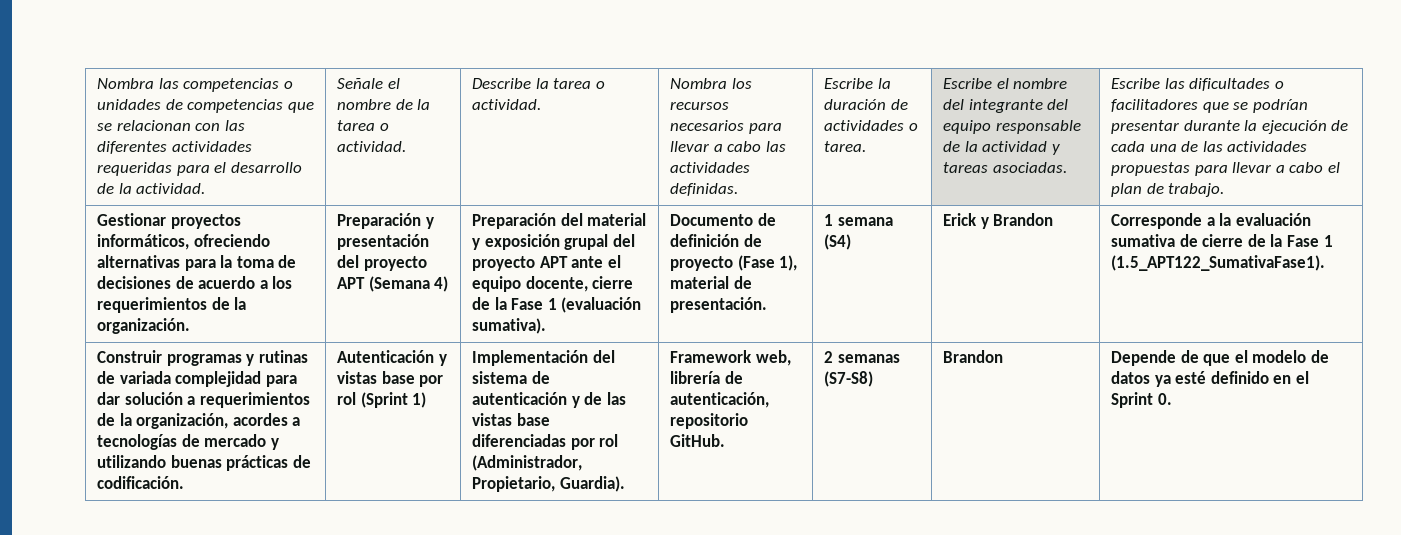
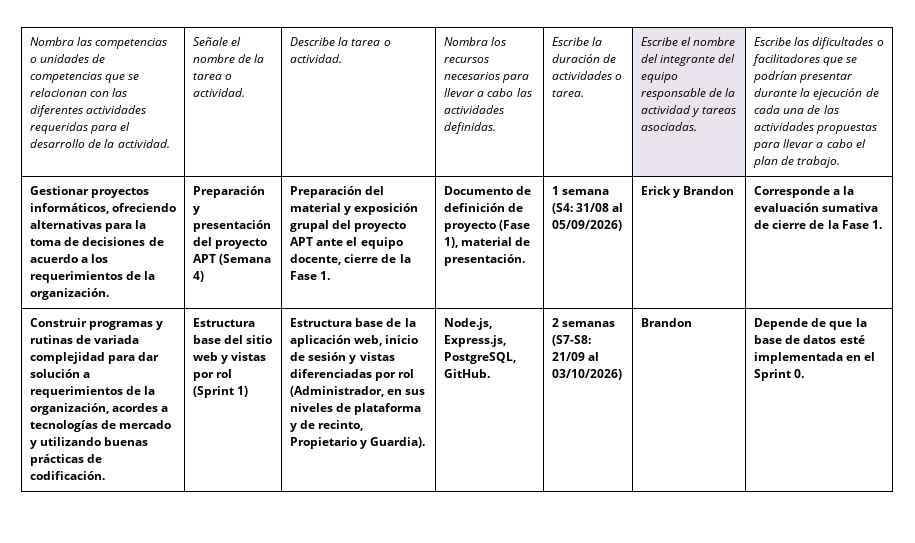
- Preparación del material y exposición grupal del proyecto APT ante el equipo docente, cierre de la Fase 1 (evaluación sumativa).
+ Preparación del material y exposición grupal del proyecto APT ante el equipo docente, cierre de la Fase 1.
- 1 semana (S4)
+ 1 semana (S4: 31/08 al 05/09/2026)
- Corresponde a la evaluación sumativa de cierre de la Fase 1 (1.5_APT122_SumativaFase1).
+ Corresponde a la evaluación sumativa de cierre de la Fase 1.
- Autenticación y vistas base por rol (Sprint 1)
+ Estructura base del sitio web y vistas por rol (Sprint 1)
- Implementación del sistema de autenticación y de las vistas base diferenciadas por rol (Administrador, Propietario, Guardia). | Framework web, librería de autenticación, repositorio GitHub.
+ Estructura base de la aplicación web, inicio de sesión y vistas diferenciadas por rol (Administrador, en sus niveles de plataforma y de recinto, Propietario y Guardia). | Node.js, Express.js, PostgreSQL, GitHub.
- 2 semanas (S7-S8)
+ 2 semanas (S7-S8: 21/09 al 03/10/2026)
- Depende de que el modelo de datos ya esté definido en el Sprint 0.
+ Depende de que la base de datos esté implementada en el Sprint 0.

